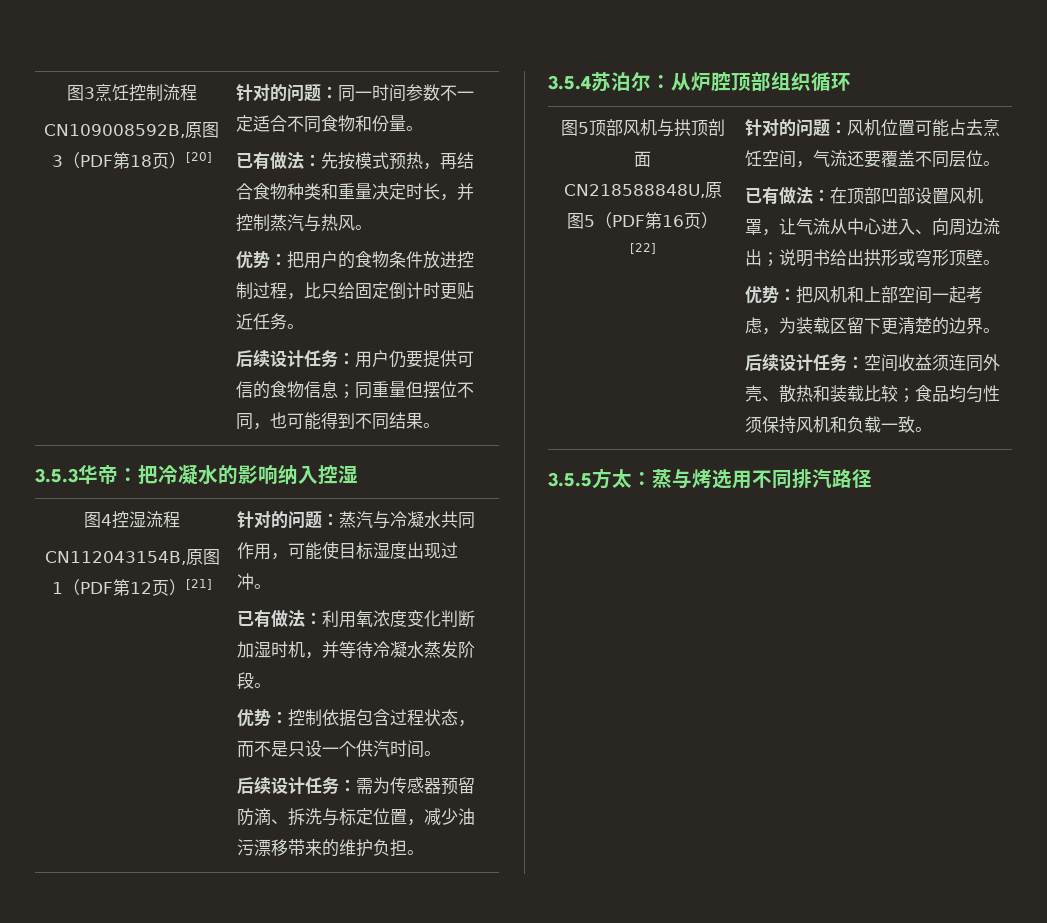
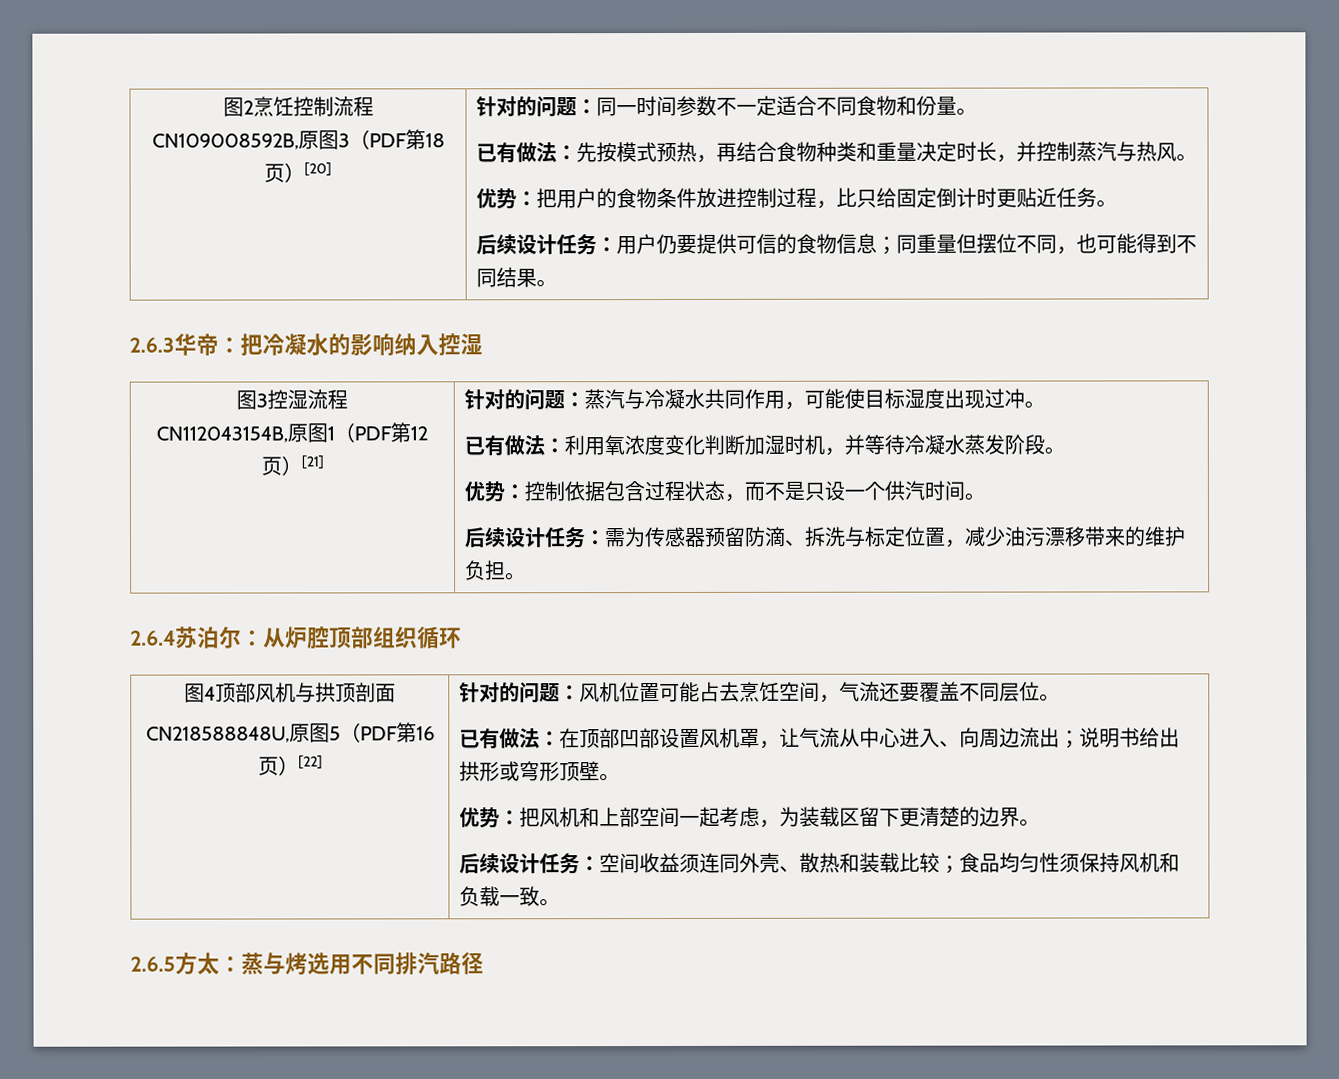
- 图3烹饪控制流程
+ 图2烹饪控制流程
- 3.5.3华帝：把冷凝水的影响纳入控湿
+ 2.6.3华帝：把冷凝水的影响纳入控湿
- 图4控湿流程
+ 图3控湿流程
- 3.5.4苏泊尔：从炉腔顶部组织循环
+ 2.6.4苏泊尔：从炉腔顶部组织循环
- 图5顶部风机与拱顶剖面
+ 图4顶部风机与拱顶剖面
- 3.5.5方太：蒸与烤选用不同排汽路径
+ 2.6.5方太：蒸与烤选用不同排汽路径

